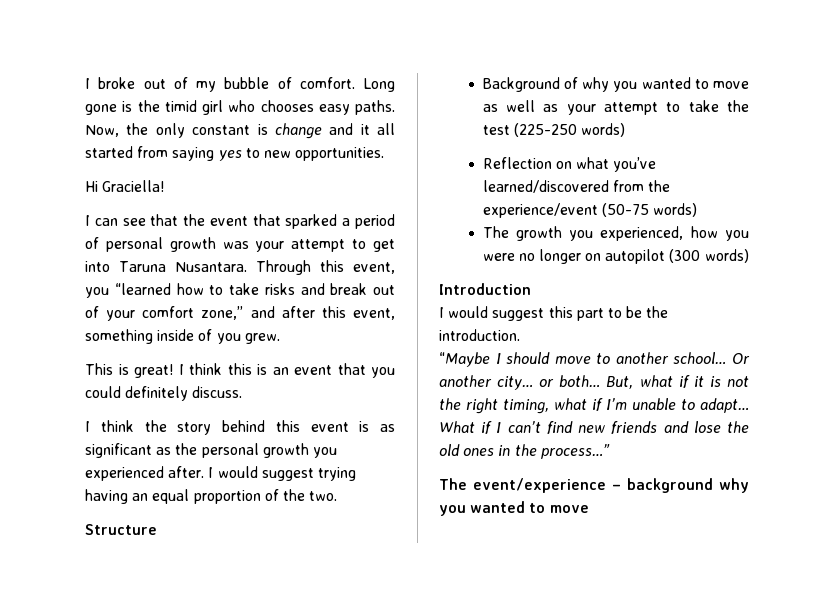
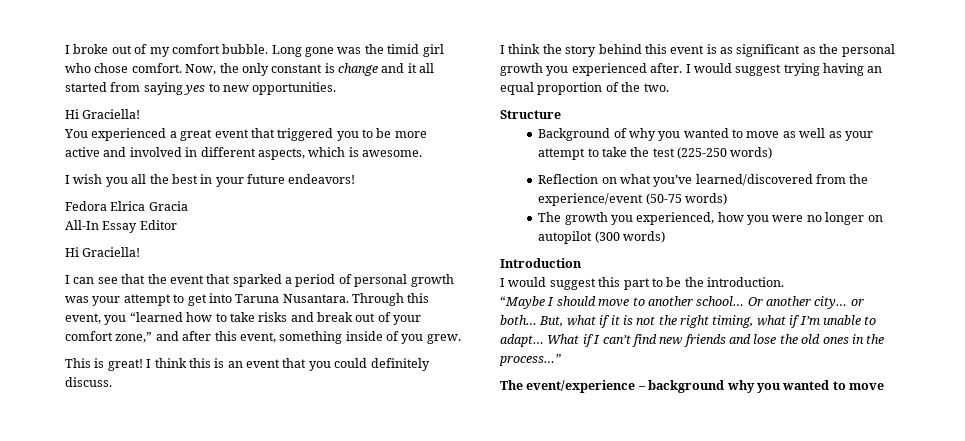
- I broke out of my bubble of comfort.
+ I broke out of my comfort bubble.
- Long gone is the timid girl who chooses easy paths.
+ Long gone was the timid girl who chose comfort.
+ You experienced a great event that triggered you to be more active and involved in different aspects, which is awesome.
+ I wish you all the best in your future endeavors!
+ Fedora Elrica Gracia
+ All-In Essay Editor
+ Hi Graciella!

